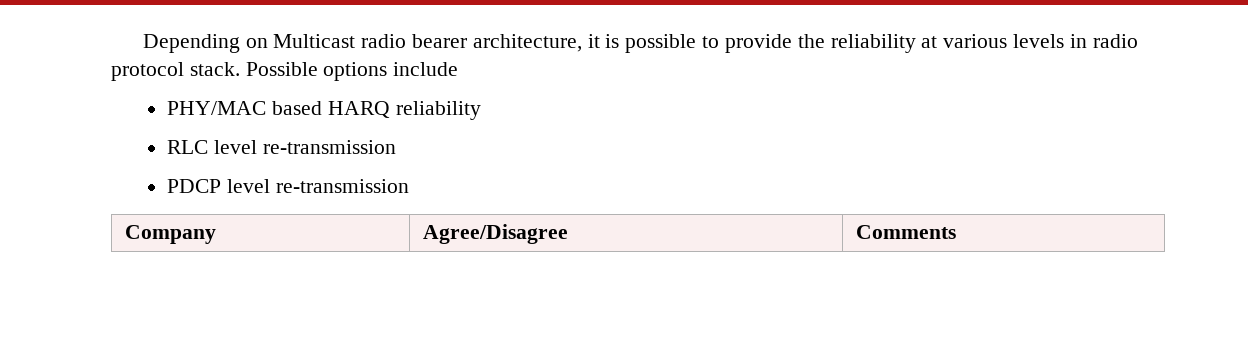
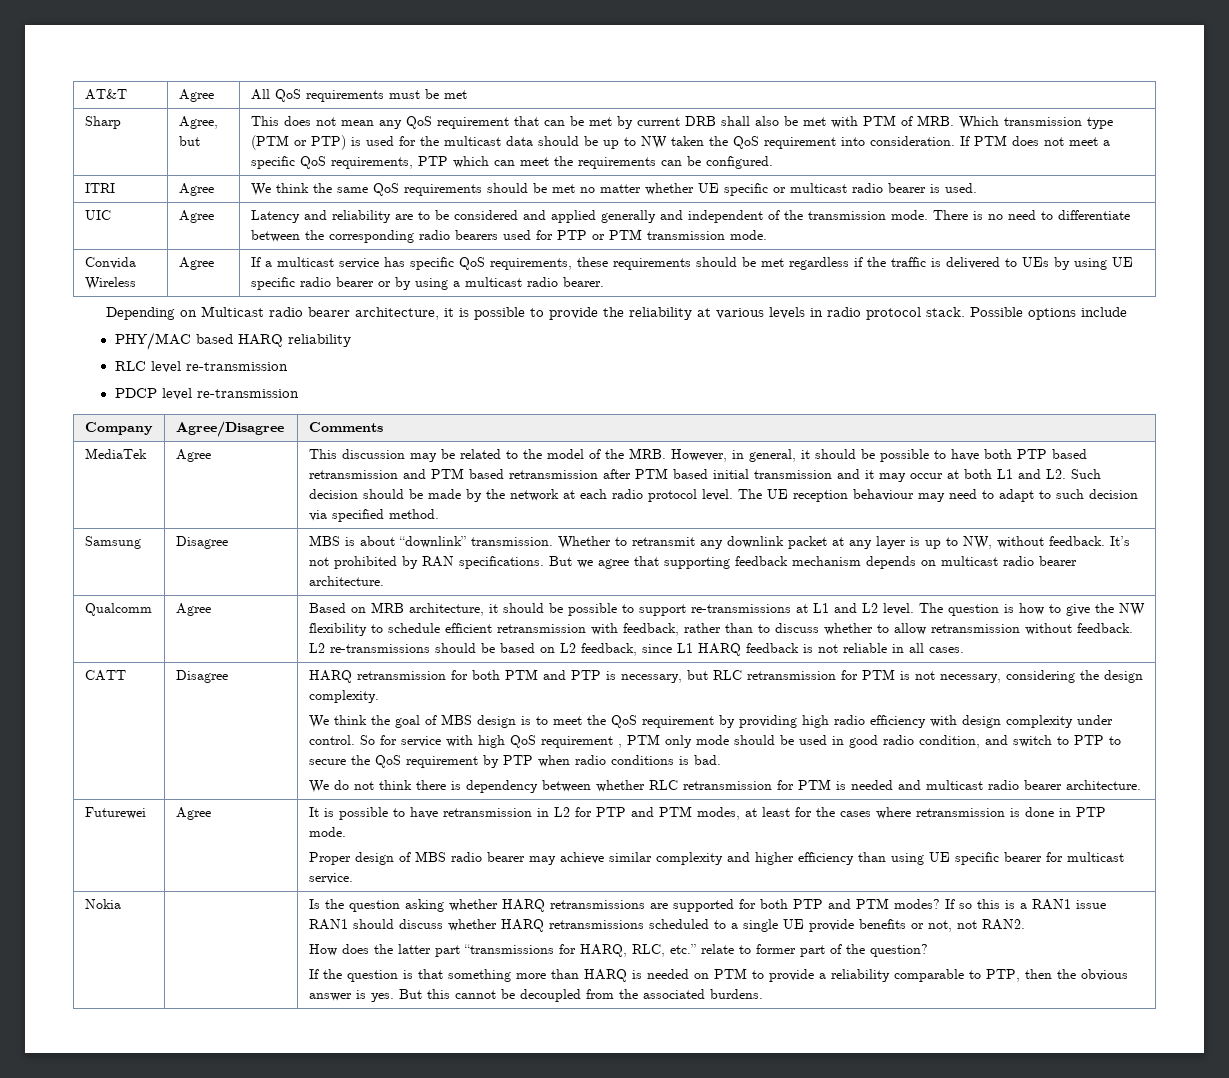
+ AT&T | Agree | All QoS requirements must be met
+ Sharp | Agree, but | This does not mean any QoS requirement that can be met by current DRB shall also be met with PTM of MRB. Which transmission type (PTM or PTP) is used for the multicast data should be up to NW taken the QoS requirement into consideration. If PTM does not meet a specific QoS requirements, PTP which can meet the requirements can be configured.
+ ITRI | Agree | We think the same QoS requirements should be met no matter whether UE specific or multicast radio bearer is used.
+ UIC | Agree | Latency and reliability are to be considered and applied generally and independent of the transmission mode. There is no need to differentiate between the corresponding radio bearers used for PTP or PTM transmission mode.
+ Convida Wireless | Agree | If a multicast service has specific QoS requirements, these requirements should be met regardless if the traffic is delivered to UEs by using UE specific radio bearer or by using a multicast radio bearer.
+ MediaTek | Agree | This discussion may be related to the model of the MRB. However, in general, it should be possible to have both PTP based retransmission and PTM based retransmission after PTM based initial transmission and it may occur at both L1 and L2. Such decision should be made by the network at each radio protocol level. The UE reception behaviour may need to adapt to such decision via specified method.
+ Samsung | Disagree | MBS is about “downlink” transmission. Whether to retransmit any downlink packet at any layer is up to NW, without feedback. It’s not prohibited by RAN specifications. But we agree that supporting feedback mechanism depends on multicast radio bearer architecture.
+ Qualcomm | Agree | Based on MRB architecture, it should be possible to support re-transmissions at L1 and L2 level. The question is how to give the NW flexibility to schedule efficient retransmission with feedback, rather than to discuss whether to allow retransmission without feedback. L2 re-transmissions should be based on L2 feedback, since L1 HARQ feedback is not reliable in all cases.
+ CATT | Disagree | HARQ retransmission for both PTM and PTP is necessary, but RLC retransmission for PTM is not necessary, considering the design complexity.
+ We think the goal of MBS design is to meet the QoS requirement by providing high radio efficiency with design complexity under control. So for service with high QoS requirement , PTM only mode should be used in good radio condition, and switch to PTP to secure the QoS requirement by PTP when radio conditions is bad.
+ We do not think there is dependency between whether RLC retransmission for PTM is needed and multicast radio bearer architecture.
+ Futurewei | Agree | It is possible to have retransmission in L2 for PTP and PTM modes, at least for the cases where retransmission is done in PTP mode.
+ Proper design of MBS radio bearer may achieve similar complexity and higher efficiency than using UE specific bearer for multicast service.
+ Nokia | | Is the question asking whether HARQ retransmissions are supported for both PTP and PTM modes? If so this is a RAN1 issue RAN1 should discuss whether HARQ retransmissions scheduled to a single UE provide benefits or not, not RAN2.
+ How does the latter part “transmissions for HARQ, RLC, etc.” relate to former part of the question?
+ If the question is that something more than HARQ is needed on PTM to provide a reliability comparable to PTP, then the obvious answer is yes. But this cannot be decoupled from the associated burdens.

